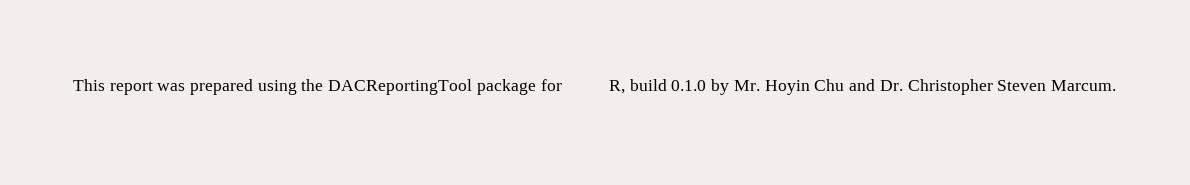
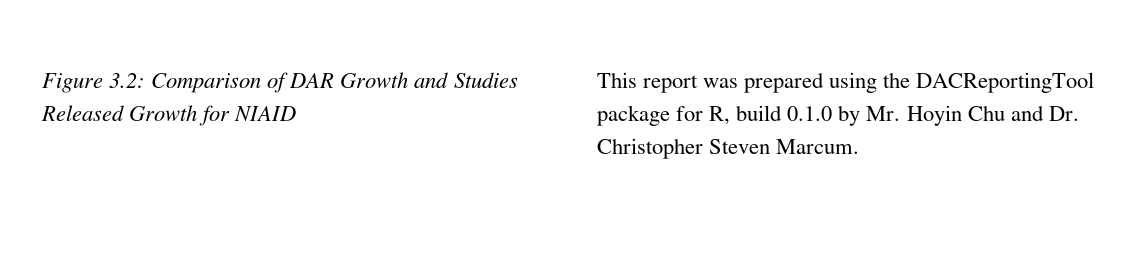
+ Figure 3.2: Comparison of DAR Growth and Studies Released Growth for NIAID

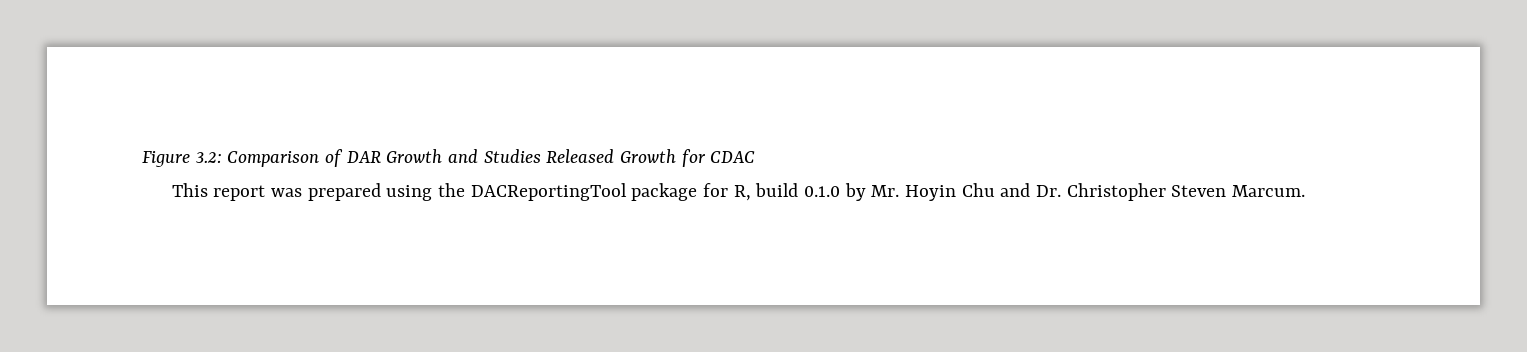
- Figure 3.2: Comparison of DAR Growth and Studies Released Growth for NIAID
+ Figure 3.2: Comparison of DAR Growth and Studies Released Growth for CDAC

